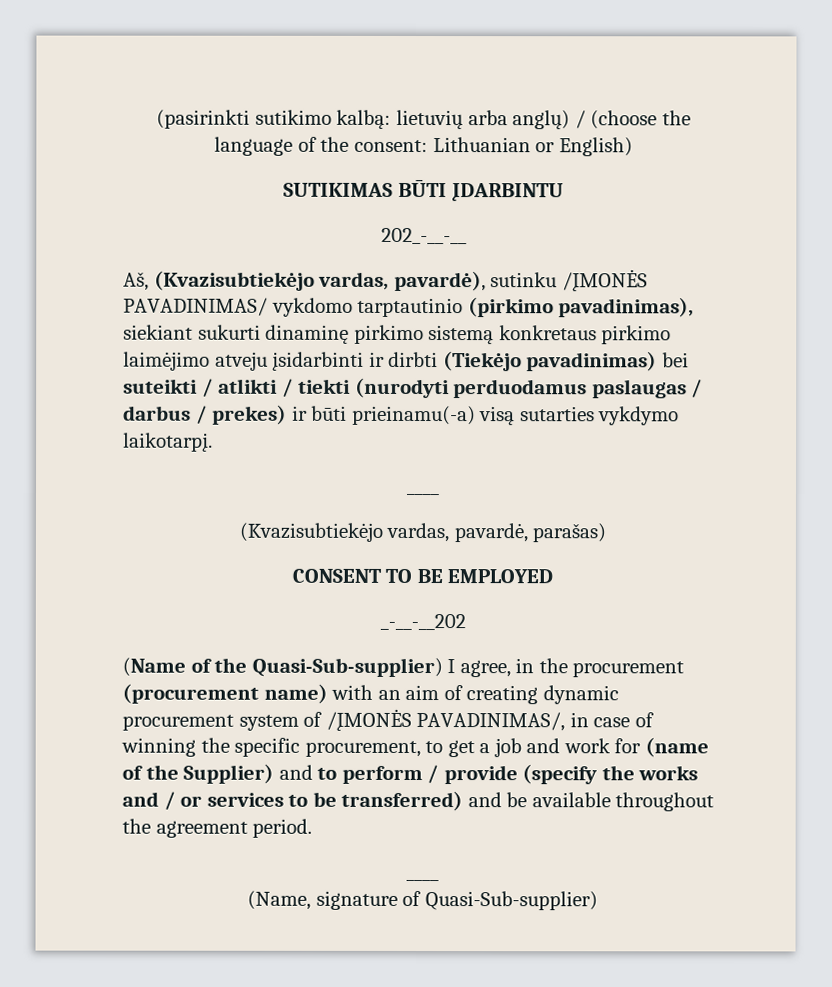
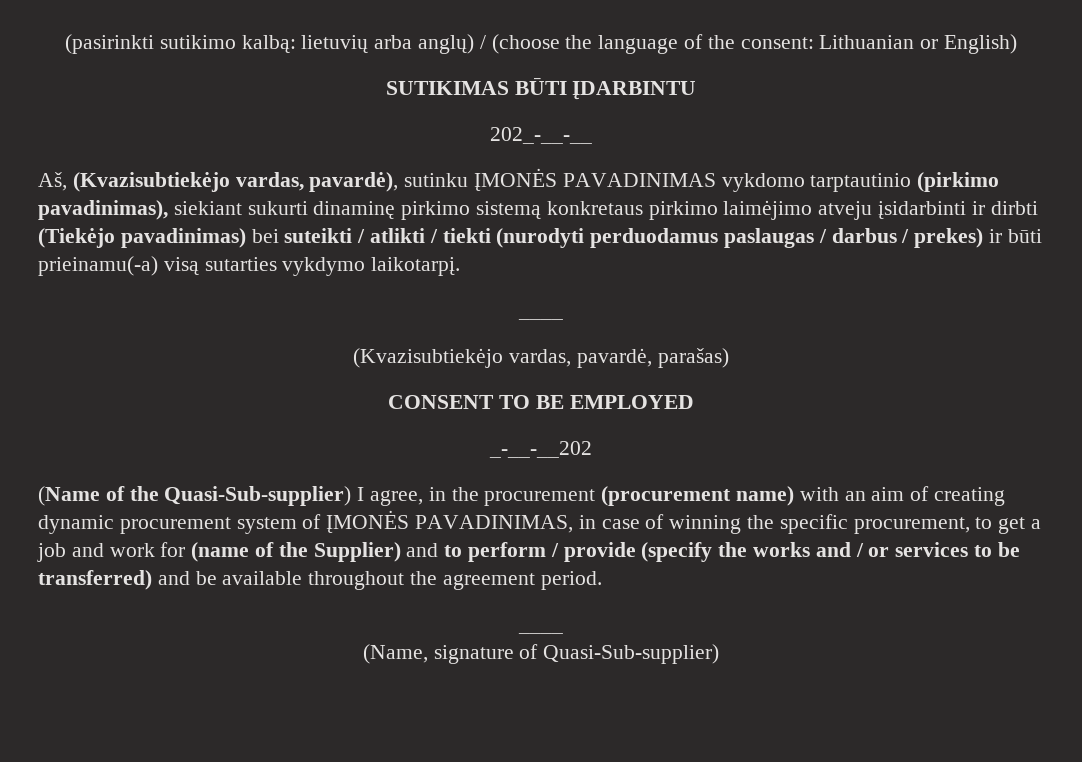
- Aš, (Kvazisubtiekėjo vardas, pavardė), sutinku /ĮMONĖS PAVADINIMAS/ vykdomo tarptautinio (pirkimo pavadinimas), siekiant sukurti dinaminę pirkimo sistemą konkretaus pirkimo laimėjimo atveju įsidarbinti ir dirbti (Tiekėjo pavadinimas) bei suteikti / atlikti / tiekti (nurodyti perduodamus paslaugas / darbus / prekes) ir būti prieinamu(-a) visą sutarties vykdymo laikotarpį.
+ Aš, (Kvazisubtiekėjo vardas, pavardė), sutinku ĮMONĖS PAVADINIMAS vykdomo tarptautinio (pirkimo pavadinimas), siekiant sukurti dinaminę pirkimo sistemą konkretaus pirkimo laimėjimo atveju įsidarbinti ir dirbti (Tiekėjo pavadinimas) bei suteikti / atlikti / tiekti (nurodyti perduodamus paslaugas / darbus / prekes) ir būti prieinamu(-a) visą sutarties vykdymo laikotarpį.
- (Name of the Quasi-Sub-supplier) I agree, in the procurement (procurement name) with an aim of creating dynamic procurement system of /ĮMONĖS PAVADINIMAS/, in case of winning the specific procurement, to get a job and work for (name of the Supplier) and to perform / provide (specify the works and / or services to be transferred) and be available throughout the agreement period.
+ (Name of the Quasi-Sub-supplier) I agree, in the procurement (procurement name) with an aim of creating dynamic procurement system of ĮMONĖS PAVADINIMAS, in case of winning the specific procurement, to get a job and work for (name of the Supplier) and to perform / provide (specify the works and / or services to be transferred) and be available throughout the agreement period.

